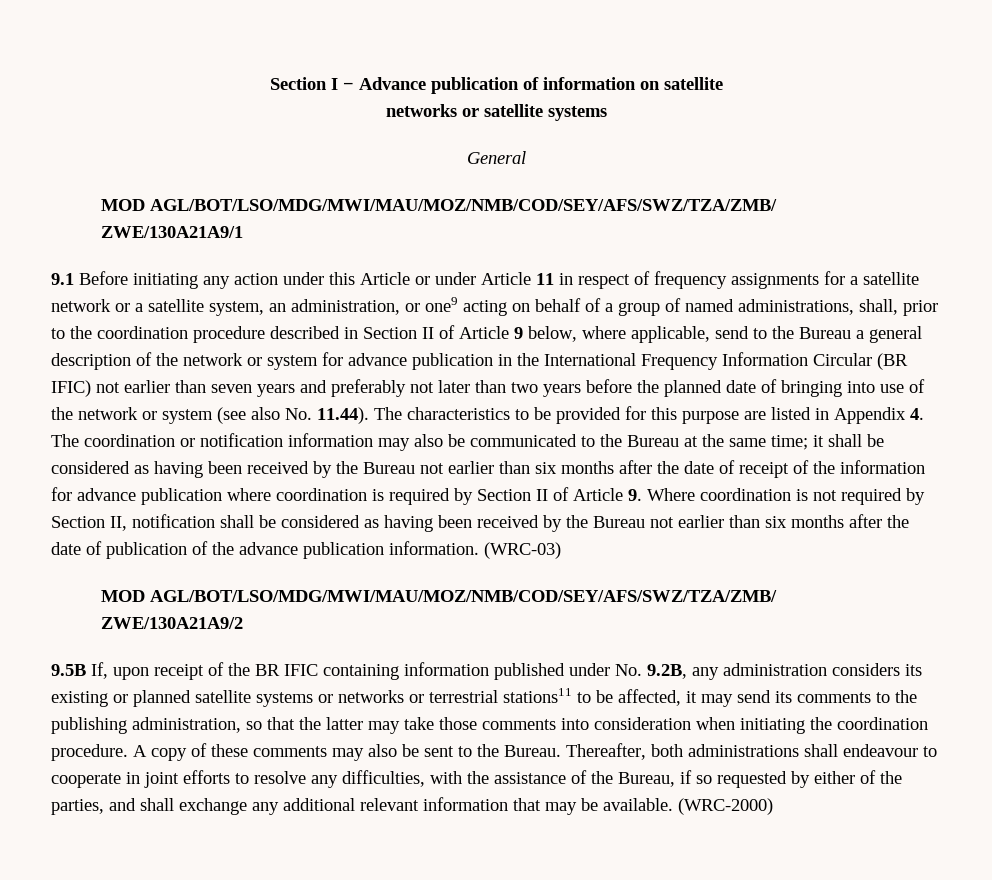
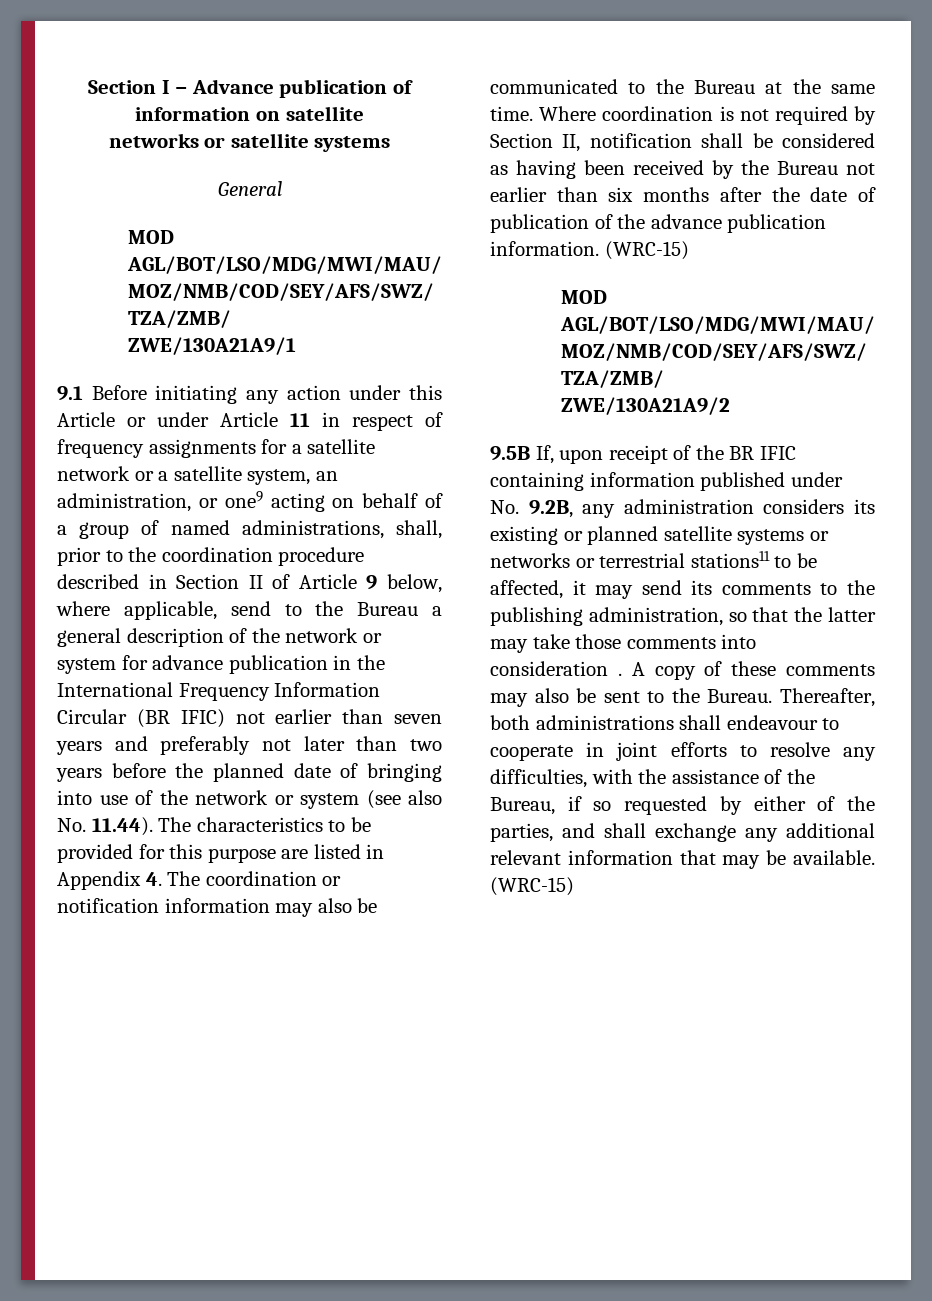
- 9.1 Before initiating any action under this Article or under Article 11 in respect of frequency assignments for a satellite network or a satellite system, an administration, or one9 acting on behalf of a group of named administrations, shall, prior to the coordination procedure described in Section II of Article 9 below, where applicable, send to the Bureau a general description of the network or system for advance publication in the International Frequency Information Circular (BR IFIC) not earlier than seven years and preferably not later than two years before the planned date of bringing into use of the network or system (see also No. 11.44). The characteristics to be provided for this purpose are listed in Appendix 4. The coordination or notification information may also be communicated to the Bureau at the same time; it shall be considered as having been received by the Bureau not earlier than six months after the date of receipt of the information for advance publication where coordination is required by Section II of Article 9. Where coordination is not required by Section II, notification shall be considered as having been received by the Bureau not earlier than six months after the date of publication of the advance publication information. (WRC-03)
+ 9.1 Before initiating any action under this Article or under Article 11 in respect of frequency assignments for a satellite network or a satellite system, an administration, or one9 acting on behalf of a group of named administrations, shall, prior to the coordination procedure described in Section II of Article 9 below, where applicable, send to the Bureau a general description of the network or system for advance publication in the International Frequency Information Circular (BR IFIC) not earlier than seven years and preferably not later than two years before the planned date of bringing into use of the network or system (see also No. 11.44). The characteristics to be provided for this purpose are listed in Appendix 4. The coordination or notification information may also be communicated to the Bureau at the same time. Where coordination is not required by Section II, notification shall be considered as having been received by the Bureau not earlier than six months after the date of publication of the advance publication information. (WRC-15)
- 9.5B If, upon receipt of the BR IFIC containing information published under No. 9.2B, any administration considers its existing or planned satellite systems or networks or terrestrial stations11 to be affected, it may send its comments to the publishing administration, so that the latter may take those comments into consideration when initiating the coordination procedure.
+ 9.5B If, upon receipt of the BR IFIC containing information published under No. 9.2B, any administration considers its existing or planned satellite systems or networks or terrestrial stations11 to be affected, it may send its comments to the publishing administration, so that the latter may take those comments into consideration .
- Thereafter, both administrations shall endeavour to cooperate in joint efforts to resolve any difficulties, with the assistance of the Bureau, if so requested by either of the parties, and shall exchange any additional relevant information that may be available. (WRC-2000)
+ Thereafter, both administrations shall endeavour to cooperate in joint efforts to resolve any difficulties, with the assistance of the Bureau, if so requested by either of the parties, and shall exchange any additional relevant information that may be available. (WRC-15)

